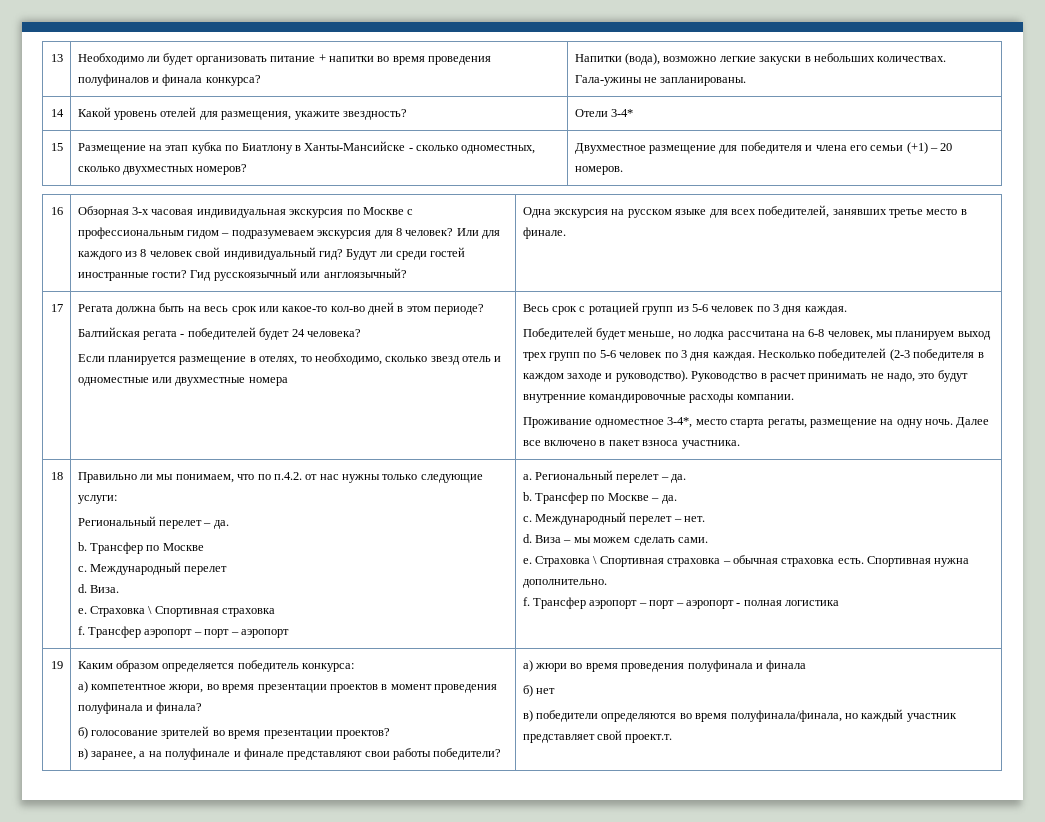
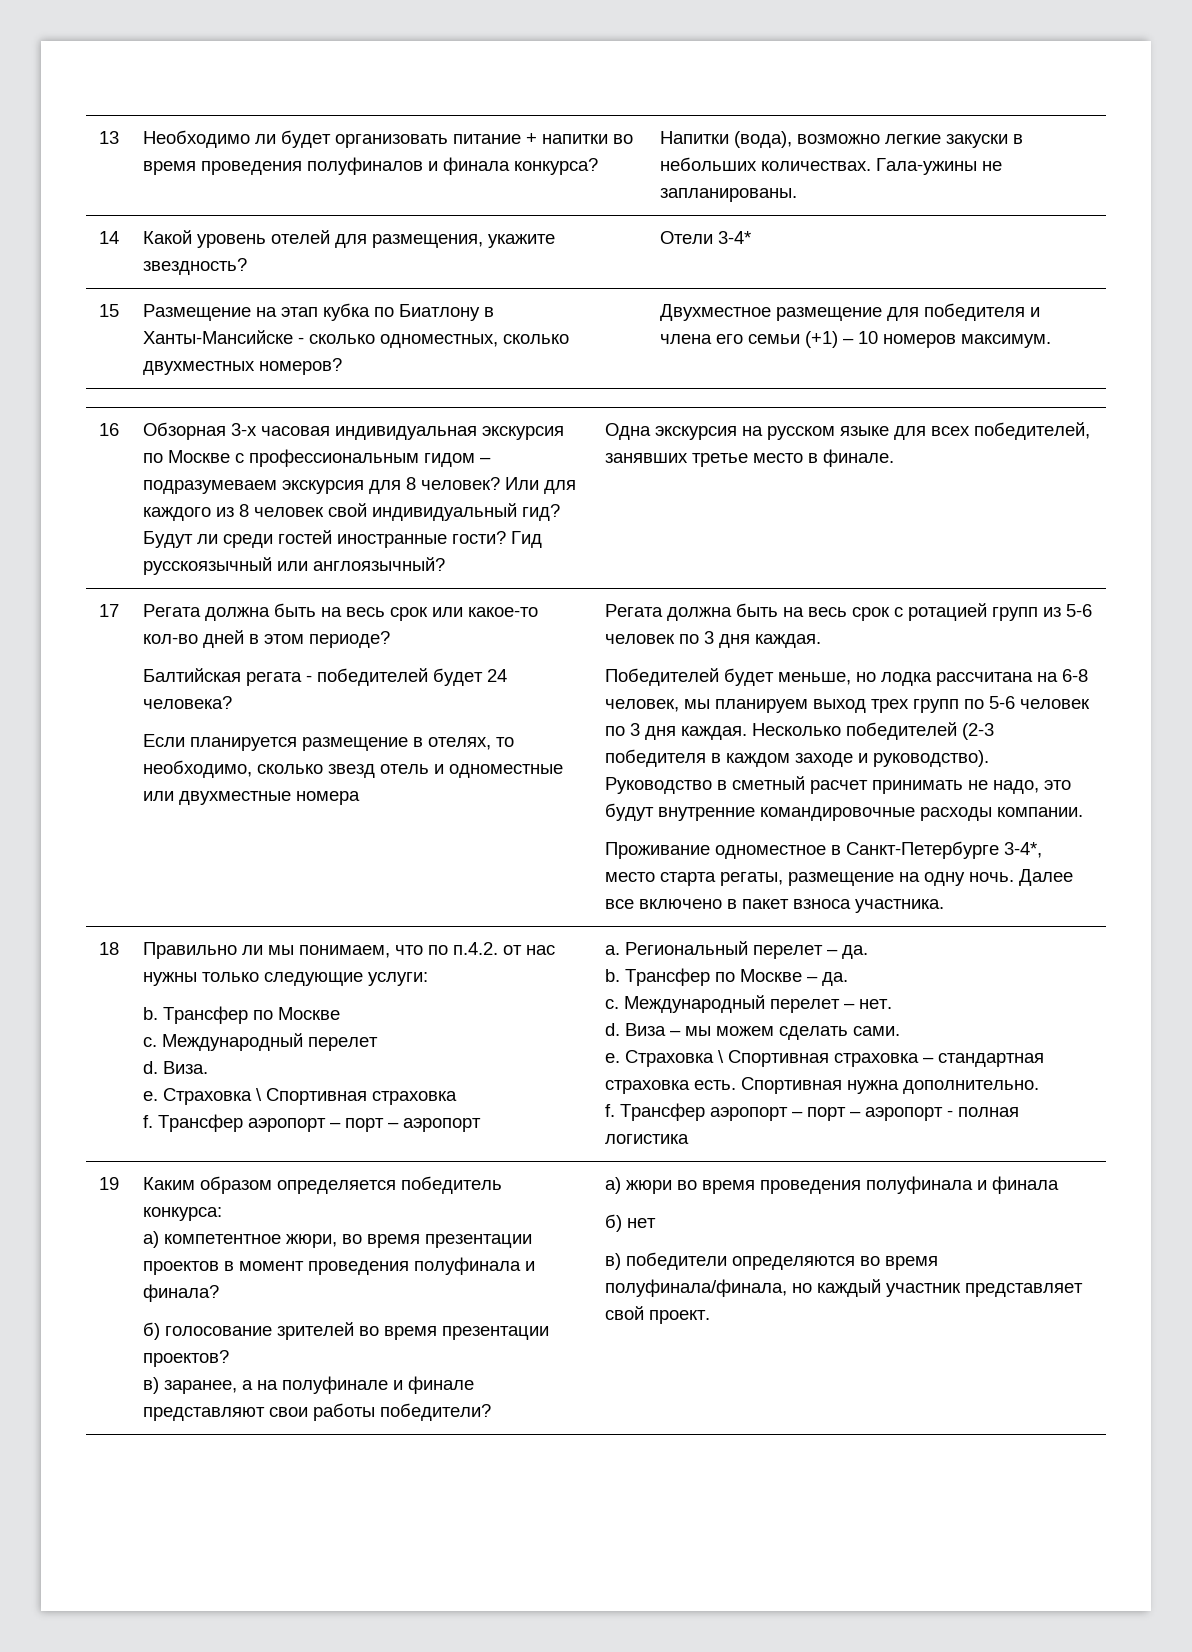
- 15 | Размещение на этап кубка по Биатлону в Ханты-Мансийске - сколько одноместных, сколько двухместных номеров? | Двухместное размещение для победителя и члена его семьи (+1) – 20 номеров.
+ 15 | Размещение на этап кубка по Биатлону в Ханты-Мансийске - сколько одноместных, сколько двухместных номеров? | Двухместное размещение для победителя и члена его семьи (+1) – 10 номеров максимум.
- Весь срок с ротацией групп из 5-6 человек по 3 дня каждая.
+ Регата должна быть на весь срок с ротацией групп из 5-6 человек по 3 дня каждая.
- Руководство в расчет принимать не надо, это будут внутренние командировочные расходы компании.
+ Руководство в сметный расчет принимать не надо, это будут внутренние командировочные расходы компании.
- Проживание одноместное 3-4*, место старта регаты, размещение на одну ночь.
+ Проживание одноместное в Санкт-Петербурге 3-4*, место старта регаты, размещение на одну ночь.
  Правильно ли мы понимаем, что по п.4.2. от нас нужны только следующие услуги:
- Региональный перелет – да.
- Страховка \ Спортивная страховка – обычная страховка есть.
+ Страховка \ Спортивная страховка – стандартная страховка есть.
- в) победители определяются во время полуфинала/финала, но каждый участник представляет свой проект.т.
+ в) победители определяются во время полуфинала/финала, но каждый участник представляет свой проект.

